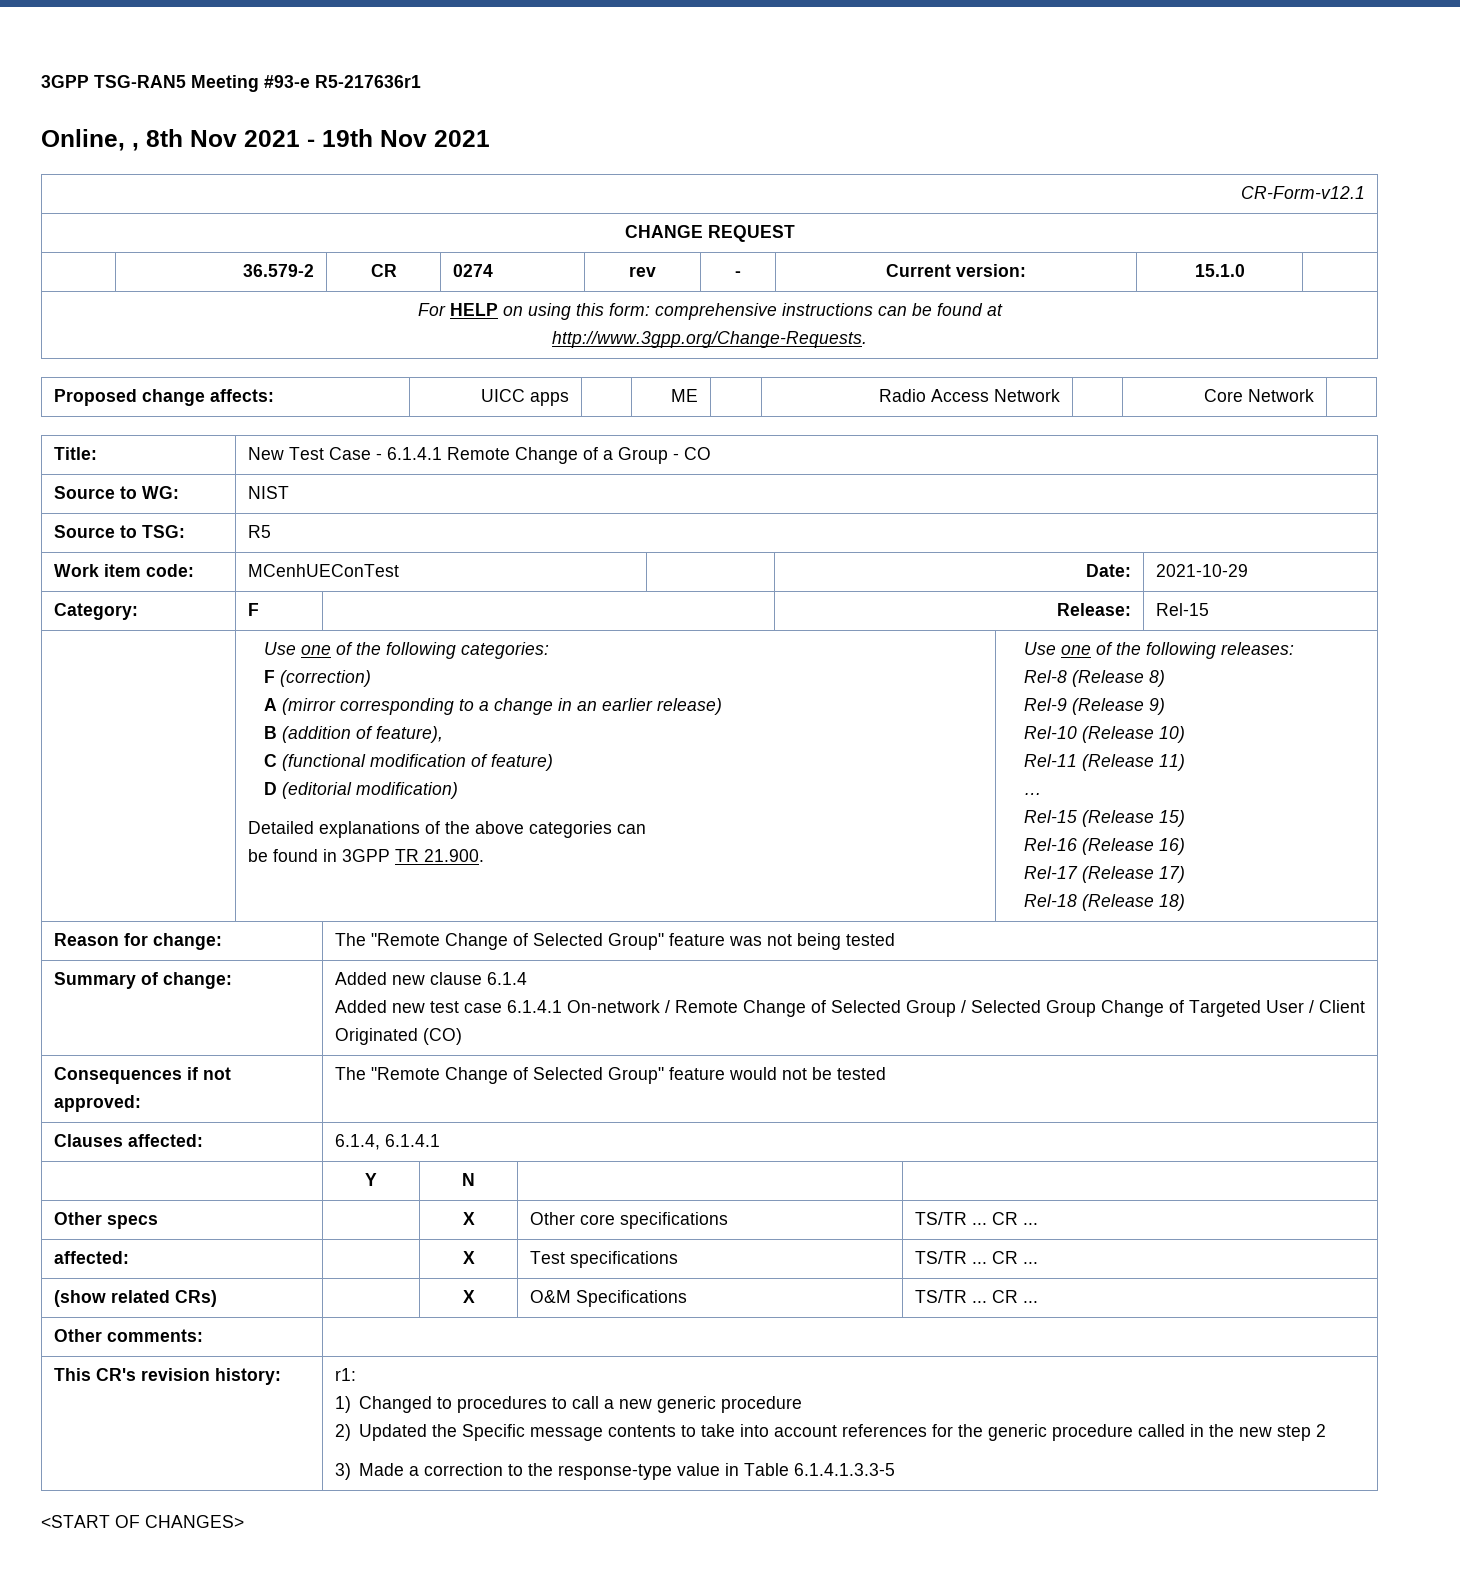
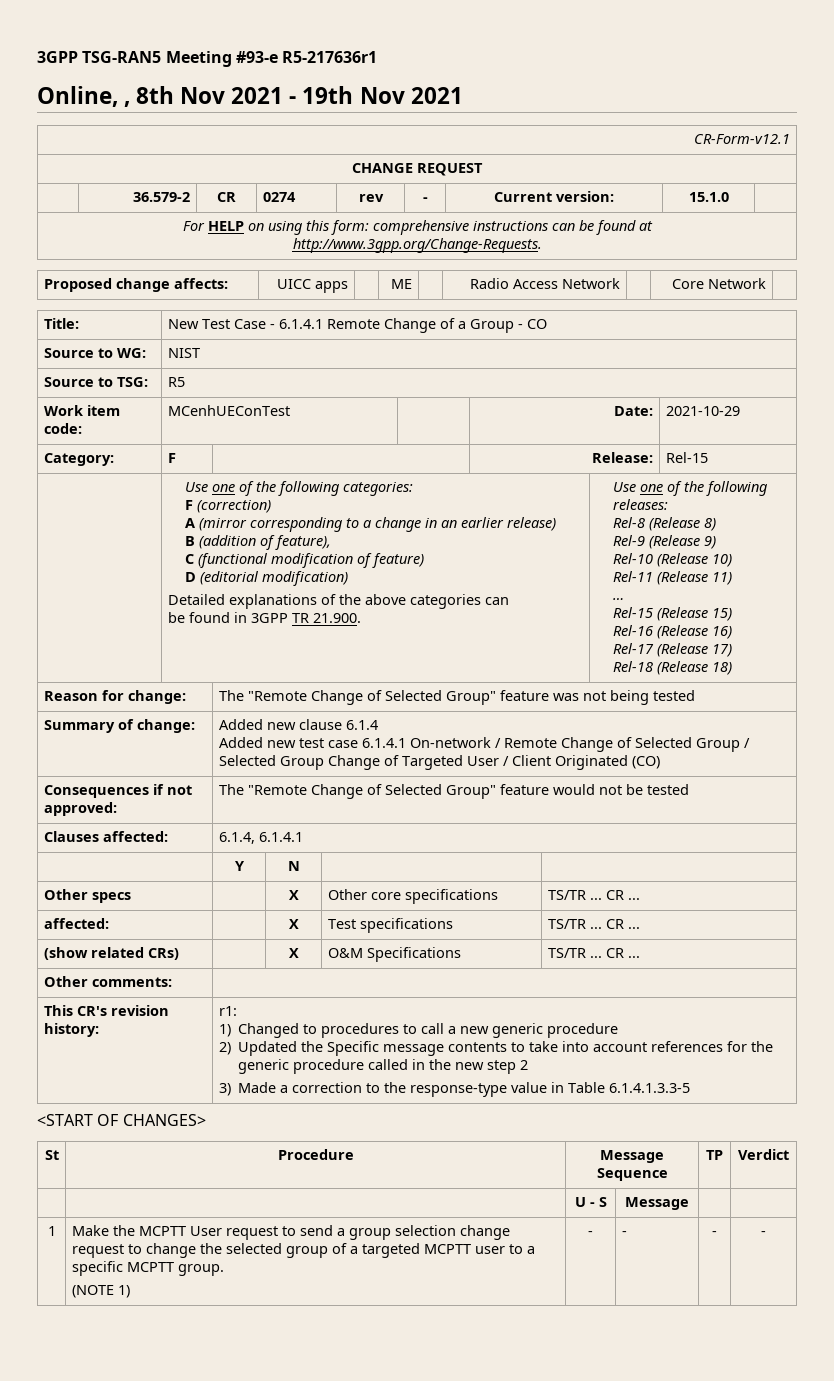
+ St | Procedure | Message Sequence | TP | Verdict
+ | | U - S | Message | |
+ 1 | Make the MCPTT User request to send a group selection change request to change the selected group of a targeted MCPTT user to a specific MCPTT group.
+ (NOTE 1) | - | - | - | -

